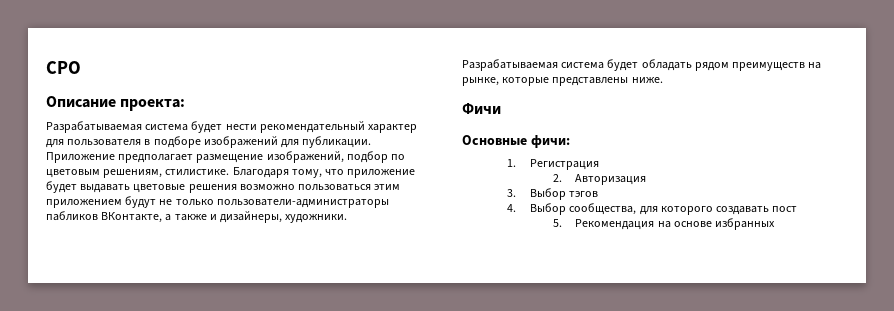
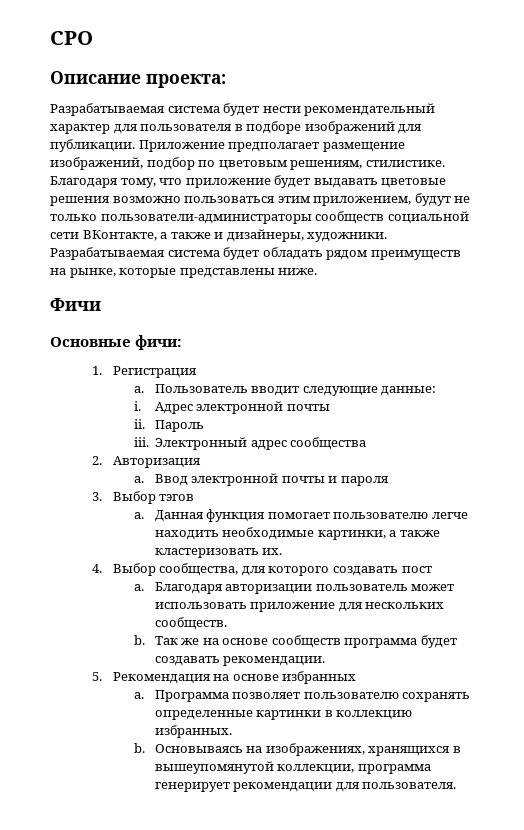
- Благодаря тому, что приложение будет выдавать цветовые решения возможно пользоваться этим приложением будут не только пользователи-администраторы пабликов ВКонтакте, а также и дизайнеры, художники.
+ Благодаря тому, что приложение будет выдавать цветовые решения возможно пользоваться этим приложением, будут не только пользователи-администраторы сообществ социальной сети ВКонтакте, а также и дизайнеры, художники.
+ a. Пользователь вводит следующие данные:
+ i. Адрес электронной почты
+ ii. Пароль
+ iii. Электронный адрес сообщества
  2. Авторизация
+ a. Ввод электронной почты и пароля
  3. Выбор тэгов
+ a. Данная функция помогает пользователю легче находить необходимые картинки, а также кластеризовать их.
+ a. Благодаря авторизации пользователь может использовать приложение для нескольких сообществ.
+ b. Так же на основе сообществ программа будет создавать рекомендации.
  5. Рекомендация на основе избранных
+ a. Программа позволяет пользователю сохранять определенные картинки в коллекцию избранных.
+ b. Основываясь на изображениях, хранящихся в вышеупомянутой коллекции, программа генерирует рекомендации для пользователя.

